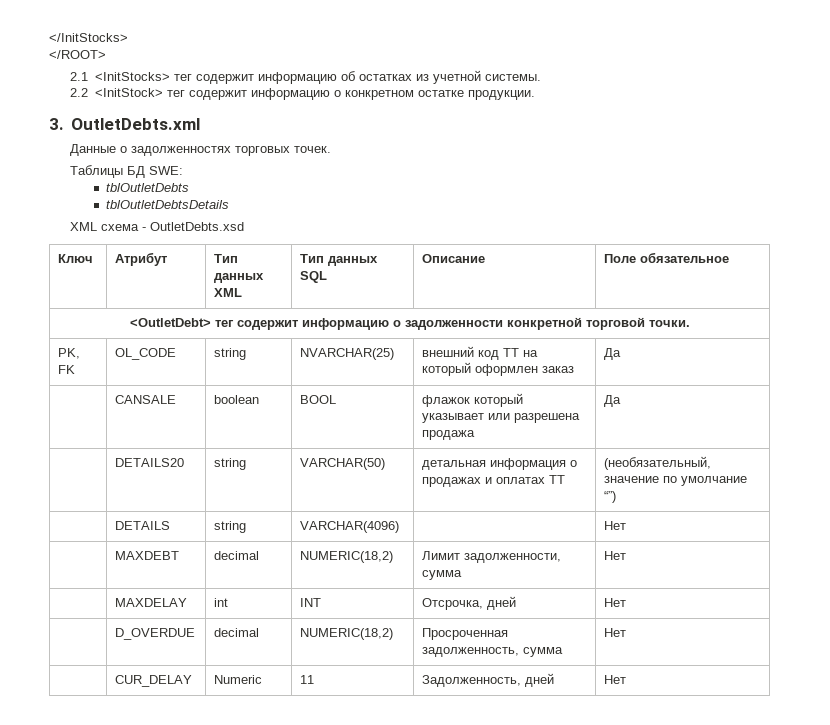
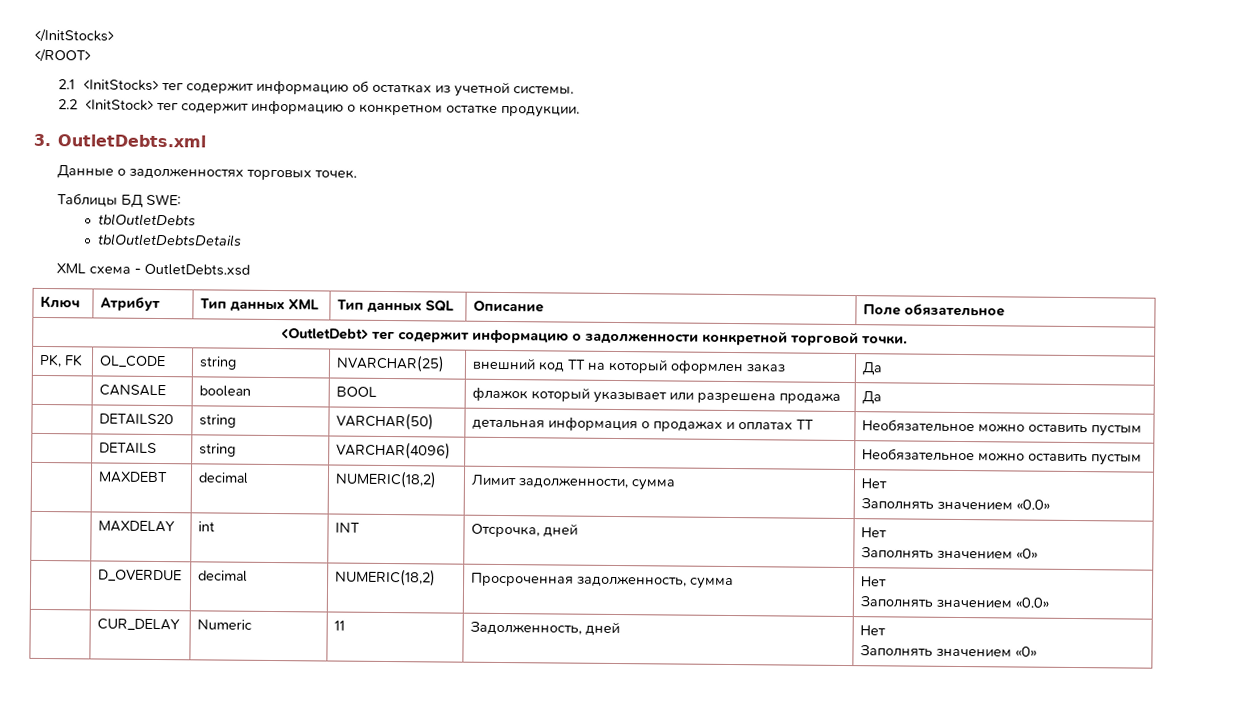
- | DETAILS20 | string | VARCHAR(50) | детальная информация о продажах и оплатах ТТ | (необязательный, значение по умолчание “”)
+ | DETAILS20 | string | VARCHAR(50) | детальная информация о продажах и оплатах ТТ | Необязательное можно оставить пустым
- | DETAILS | string | VARCHAR(4096) | | Нет
+ | DETAILS | string | VARCHAR(4096) | | Необязательное можно оставить пустым
  | MAXDEBT | decimal | NUMERIC(18,2) | Лимит задолженности, сумма | Нет
+ Заполнять значением «0.0»
  | MAXDELAY | int | INT | Отсрочка, дней | Нет
+ Заполнять значением «0»
  | D_OVERDUE | decimal | NUMERIC(18,2) | Просроченная задолженность, cумма | Нет
+ Заполнять значением «0.0»
  | CUR_DELAY | Numeric | 11 | Задолженность, дней | Нет
+ Заполнять значением «0»

